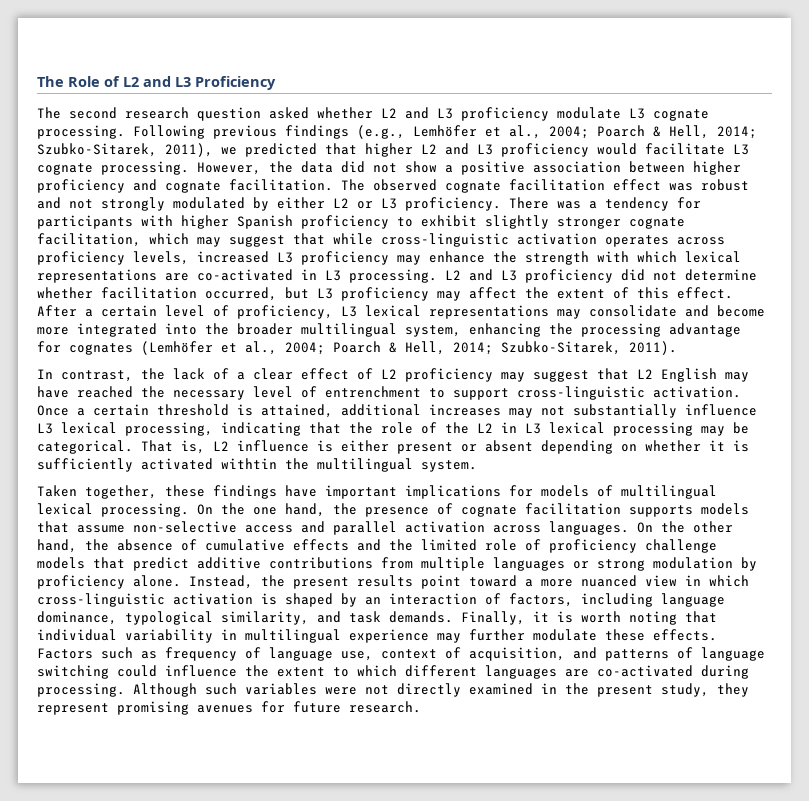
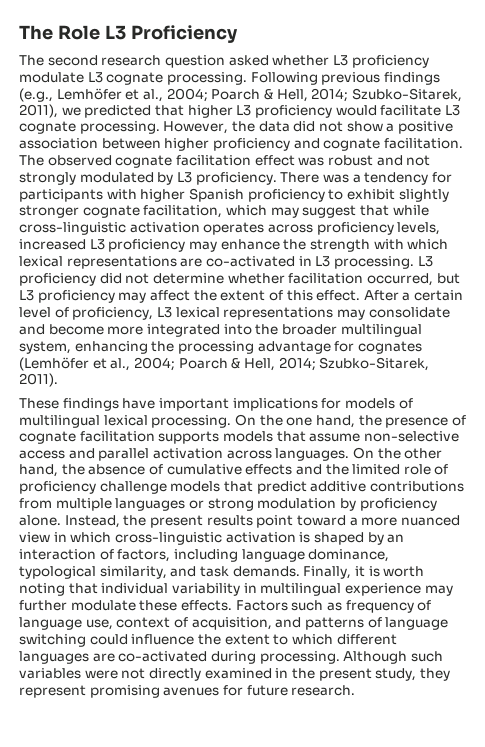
- The Role of L2 and L3 Proficiency
+ The Role L3 Proficiency
- The second research question asked whether L2 and L3 proficiency modulate L3 cognate processing.
+ The second research question asked whether L3 proficiency modulate L3 cognate processing.
- Following previous findings (e.g., Lemhöfer et al., 2004; Poarch & Hell, 2014; Szubko-Sitarek, 2011), we predicted that higher L2 and L3 proficiency would facilitate L3 cognate processing.
+ Following previous findings (e.g., Lemhöfer et al., 2004; Poarch & Hell, 2014; Szubko-Sitarek, 2011), we predicted that higher L3 proficiency would facilitate L3 cognate processing.
- The observed cognate facilitation effect was robust and not strongly modulated by either L2 or L3 proficiency.
+ The observed cognate facilitation effect was robust and not strongly modulated by L3 proficiency.
- L2 and L3 proficiency did not determine whether facilitation occurred, but L3 proficiency may affect the extent of this effect.
+ L3 proficiency did not determine whether facilitation occurred, but L3 proficiency may affect the extent of this effect.
- In contrast, the lack of a clear effect of L2 proficiency may suggest that L2 English may have reached the necessary level of entrenchment to support cross-linguistic activation. Once a certain threshold is attained, additional increases may not substantially influence L3 lexical processing, indicating that the role of the L2 in L3 lexical processing may be categorical. That is, L2 influence is either present or absent depending on whether it is sufficiently activated withtin the multilingual system.
- Taken together, these findings have important implications for models of multilingual lexical processing.
+ These findings have important implications for models of multilingual lexical processing.

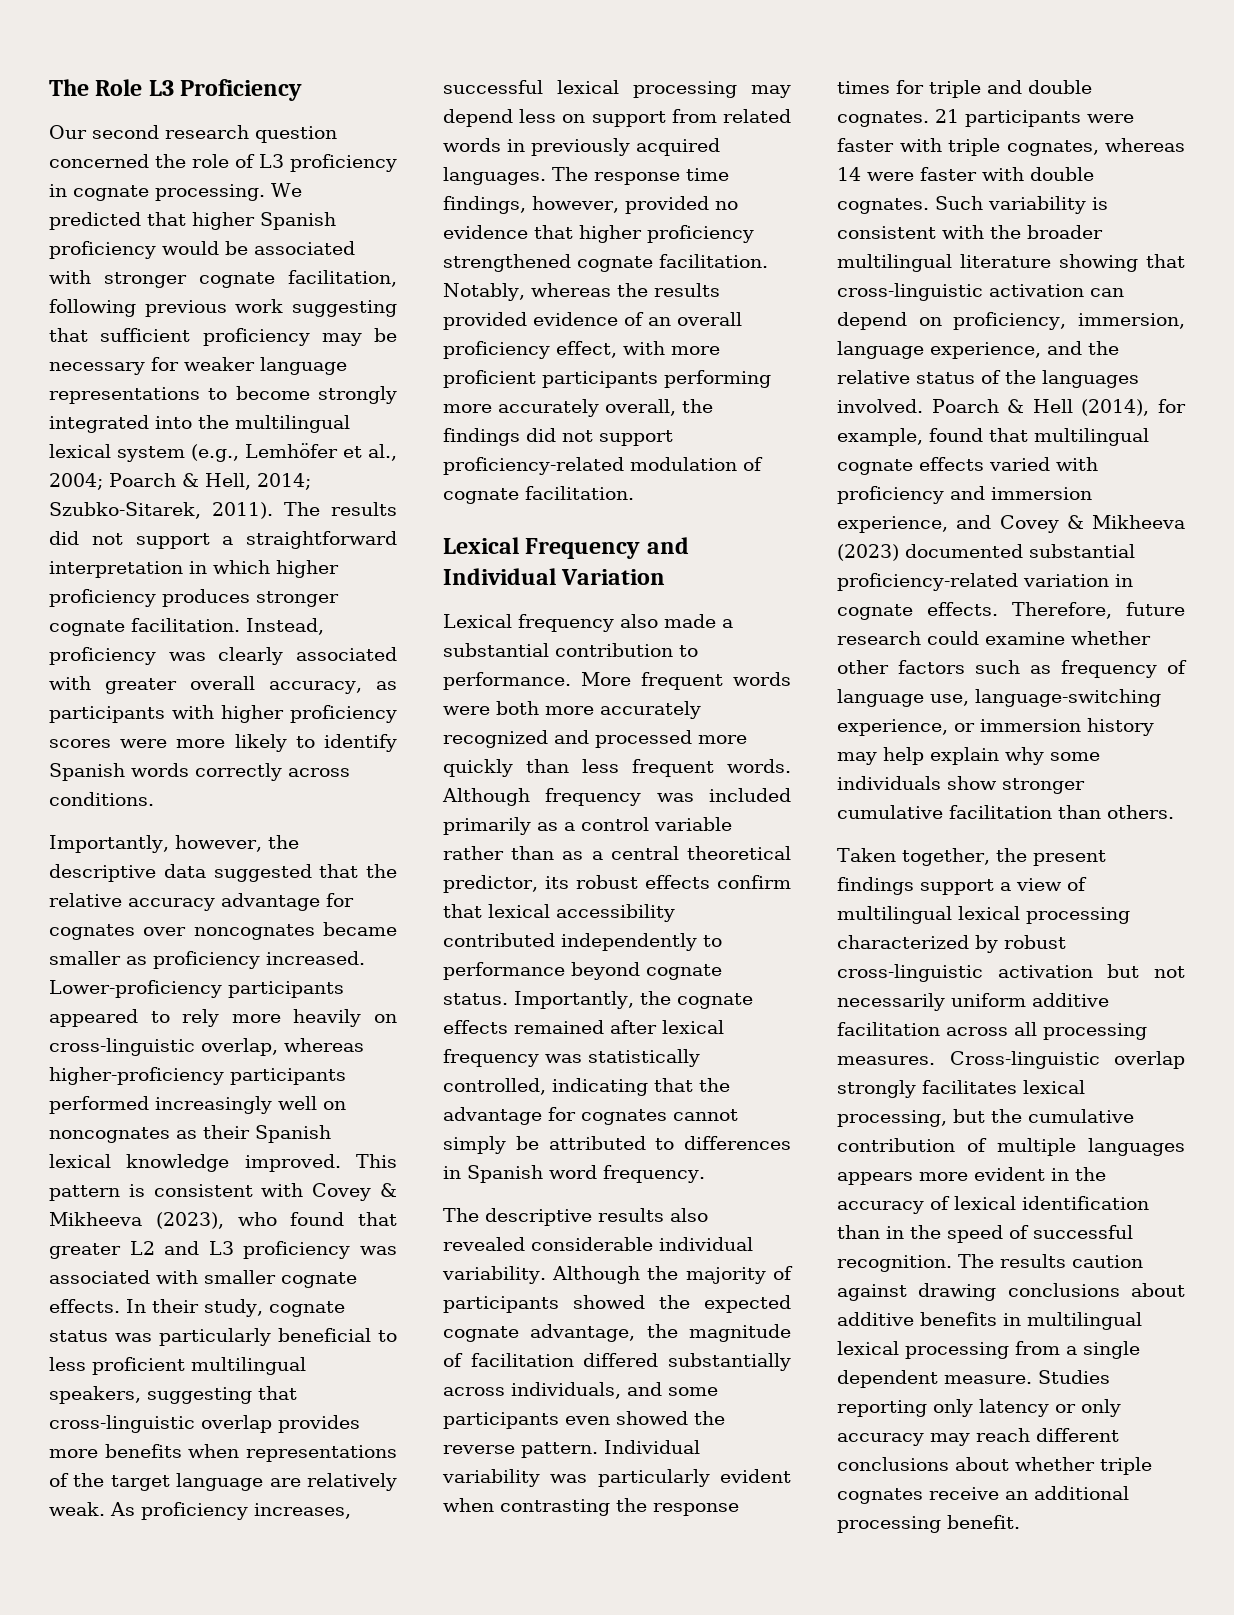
- The second research question asked whether L3 proficiency modulate L3 cognate processing. Following previous findings (e.g., Lemhöfer et al., 2004; Poarch & Hell, 2014; Szubko-Sitarek, 2011), we predicted that higher L3 proficiency would facilitate L3 cognate processing. However, the data did not show a positive association between higher proficiency and cognate facilitation. The observed cognate facilitation effect was robust and not strongly modulated by L3 proficiency. There was a tendency for participants with higher Spanish proficiency to exhibit slightly stronger cognate facilitation, which may suggest that while cross-linguistic activation operates across proficiency levels, increased L3 proficiency may enhance the strength with which lexical representations are co-activated in L3 processing. L3 proficiency did not determine whether facilitation occurred, but L3 proficiency may affect the extent of this effect. After a certain level of proficiency, L3 lexical representations may consolidate and become more integrated into the broader multilingual system, enhancing the processing advantage for cognates (Lemhöfer et al., 2004; Poarch & Hell, 2014; Szubko-Sitarek, 2011).
- These findings have important implications for models of multilingual lexical processing. On the one hand, the presence of cognate facilitation supports models that assume non-selective access and parallel activation across languages. On the other hand, the absence of cumulative effects and the limited role of proficiency challenge models that predict additive contributions from multiple languages or strong modulation by proficiency alone. Instead, the present results point toward a more nuanced view in which cross-linguistic activation is shaped by an interaction of factors, including language dominance, typological similarity, and task demands. Finally, it is worth noting that individual variability in multilingual experience may further modulate these effects. Factors such as frequency of language use, context of acquisition, and patterns of language switching could influence the extent to which different languages are co-activated during processing. Although such variables were not directly examined in the present study, they represent promising avenues for future research.
+ Our second research question concerned the role of L3 proficiency in cognate processing. We predicted that higher Spanish proficiency would be associated with stronger cognate facilitation, following previous work suggesting that sufficient proficiency may be necessary for weaker language representations to become strongly integrated into the multilingual lexical system (e.g., Lemhöfer et al., 2004; Poarch & Hell, 2014; Szubko-Sitarek, 2011). The results did not support a straightforward interpretation in which higher proficiency produces stronger cognate facilitation. Instead, proficiency was clearly associated with greater overall accuracy, as participants with higher proficiency scores were more likely to identify Spanish words correctly across conditions.
+ Importantly, however, the descriptive data suggested that the relative accuracy advantage for cognates over noncognates became smaller as proficiency increased. Lower-proficiency participants appeared to rely more heavily on cross-linguistic overlap, whereas higher-proficiency participants performed increasingly well on noncognates as their Spanish lexical knowledge improved. This pattern is consistent with Covey & Mikheeva (2023), who found that greater L2 and L3 proficiency was associated with smaller cognate effects. In their study, cognate status was particularly beneficial to less proficient multilingual speakers, suggesting that cross-linguistic overlap provides more benefits when representations of the target language are relatively weak. As proficiency increases, successful lexical processing may depend less on support from related words in previously acquired languages. The response time findings, however, provided no evidence that higher proficiency strengthened cognate facilitation. Notably, whereas the results provided evidence of an overall proficiency effect, with more proficient participants performing more accurately overall, the findings did not support proficiency-related modulation of cognate facilitation.
+ Lexical Frequency and Individual Variation
+ Lexical frequency also made a substantial contribution to performance. More frequent words were both more accurately recognized and processed more quickly than less frequent words. Although frequency was included primarily as a control variable rather than as a central theoretical predictor, its robust effects confirm that lexical accessibility contributed independently to performance beyond cognate status. Importantly, the cognate effects remained after lexical frequency was statistically controlled, indicating that the advantage for cognates cannot simply be attributed to differences in Spanish word frequency.
+ The descriptive results also revealed considerable individual variability. Although the majority of participants showed the expected cognate advantage, the magnitude of facilitation differed substantially across individuals, and some participants even showed the reverse pattern. Individual variability was particularly evident when contrasting the response times for triple and double cognates. 21 participants were faster with triple cognates, whereas 14 were faster with double cognates. Such variability is consistent with the broader multilingual literature showing that cross-linguistic activation can depend on proficiency, immersion, language experience, and the relative status of the languages involved. Poarch & Hell (2014), for example, found that multilingual cognate effects varied with proficiency and immersion experience, and Covey & Mikheeva (2023) documented substantial proficiency-related variation in cognate effects. Therefore, future research could examine whether other factors such as frequency of language use, language-switching experience, or immersion history may help explain why some individuals show stronger cumulative facilitation than others.
+ Taken together, the present findings support a view of multilingual lexical processing characterized by robust cross-linguistic activation but not necessarily uniform additive facilitation across all processing measures. Cross-linguistic overlap strongly facilitates lexical processing, but the cumulative contribution of multiple languages appears more evident in the accuracy of lexical identification than in the speed of successful recognition. The results caution against drawing conclusions about additive benefits in multilingual lexical processing from a single dependent measure. Studies reporting only latency or only accuracy may reach different conclusions about whether triple cognates receive an additional processing benefit.

